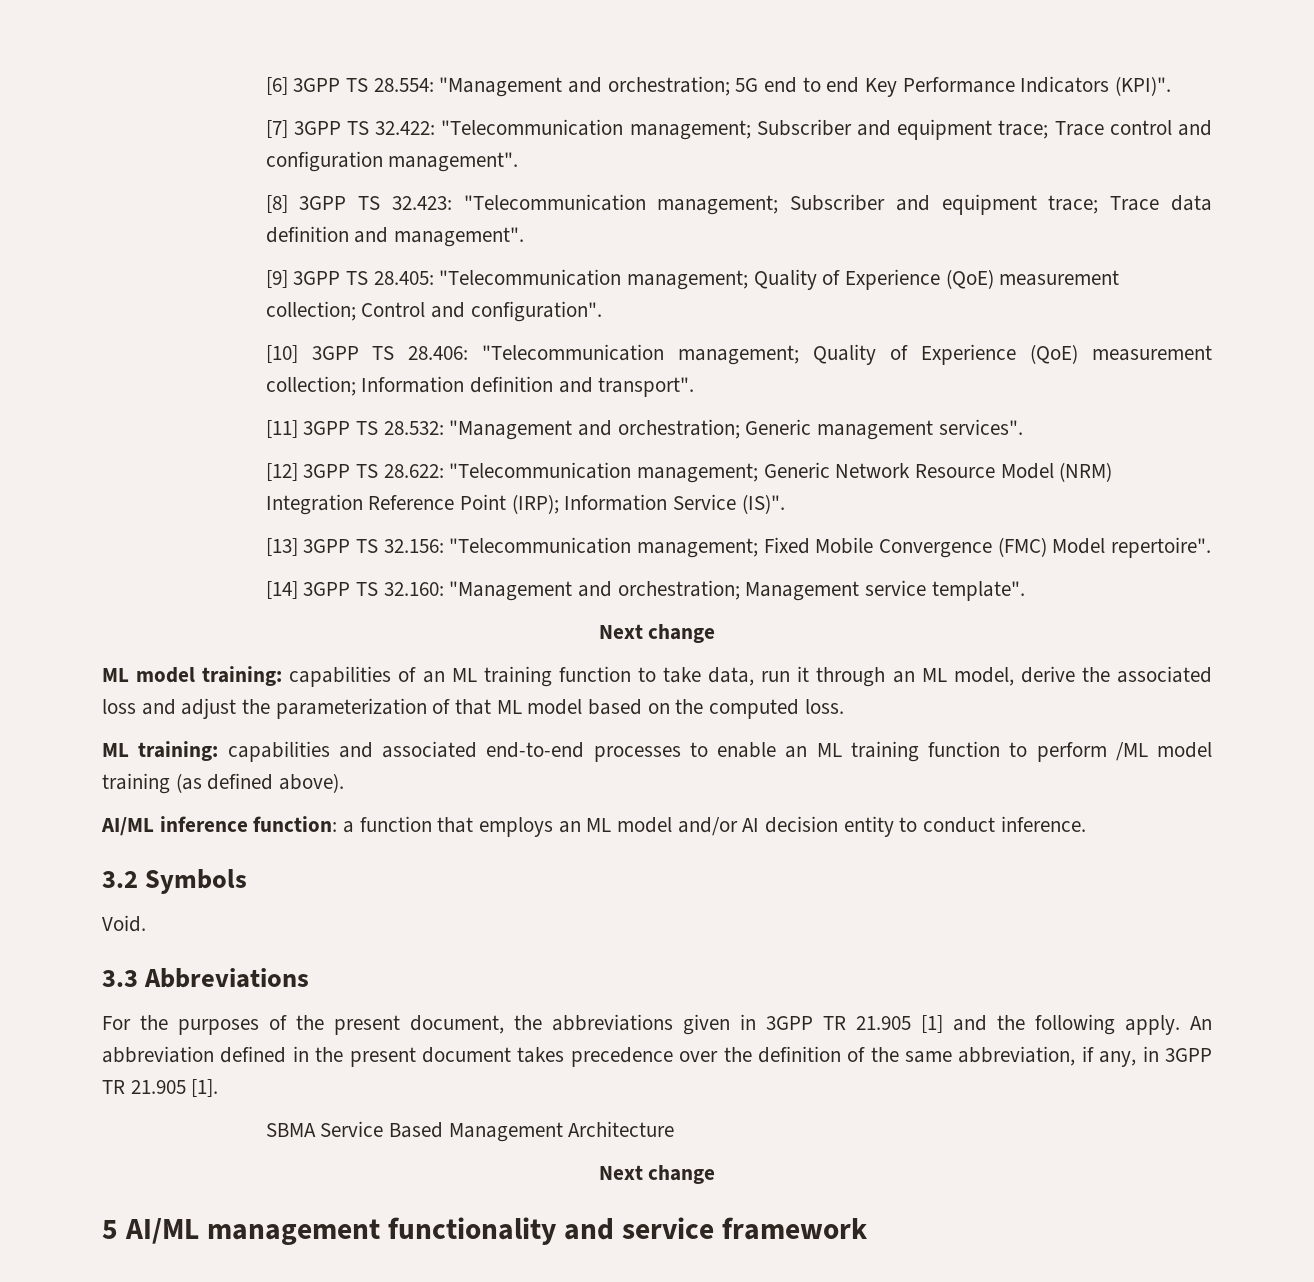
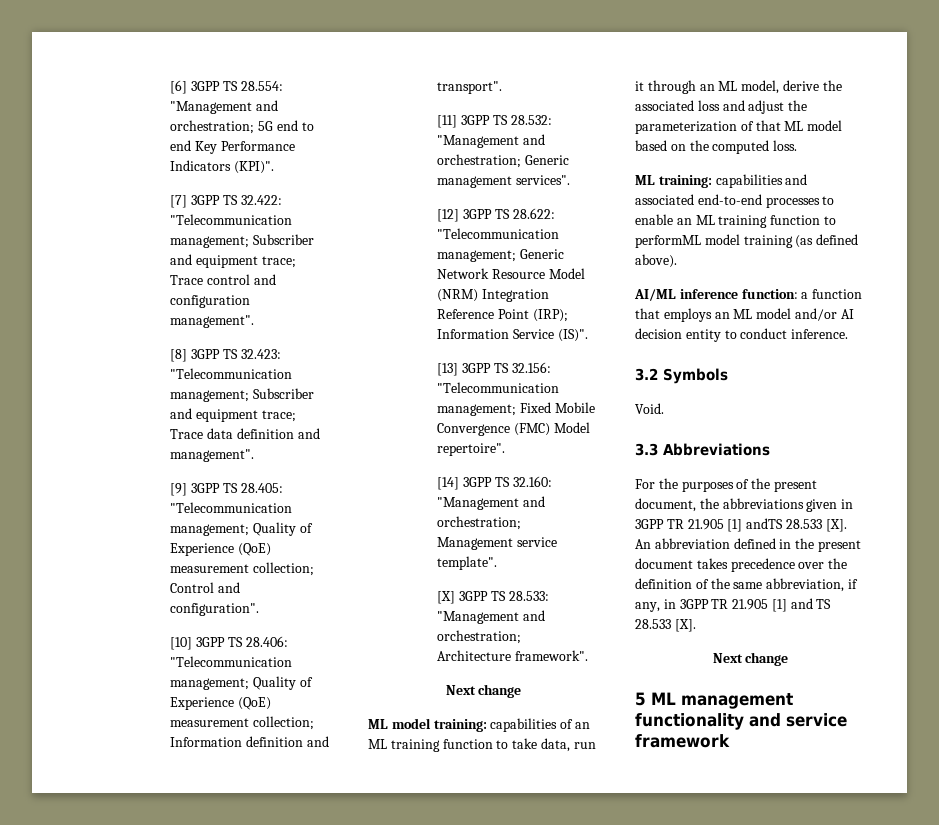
+ [X] 3GPP TS 28.533: "Management and orchestration; Architecture framework".
- ML training: capabilities and associated end-to-end processes to enable an ML training function to perform /ML model training (as defined above).
+ ML training: capabilities and associated end-to-end processes to enable an ML training function to performML model training (as defined above).
- For the purposes of the present document, the abbreviations given in 3GPP TR 21.905 [1] and the following apply. An abbreviation defined in the present document takes precedence over the definition of the same abbreviation, if any, in 3GPP TR 21.905 [1].
- SBMA Service Based Management Architecture
+ For the purposes of the present document, the abbreviations given in 3GPP TR 21.905 [1] andTS 28.533 [X]. An abbreviation defined in the present document takes precedence over the definition of the same abbreviation, if any, in 3GPP TR 21.905 [1] and TS 28.533 [X].
- 5 AI/ML management functionality and service framework
+ 5 ML management functionality and service framework

